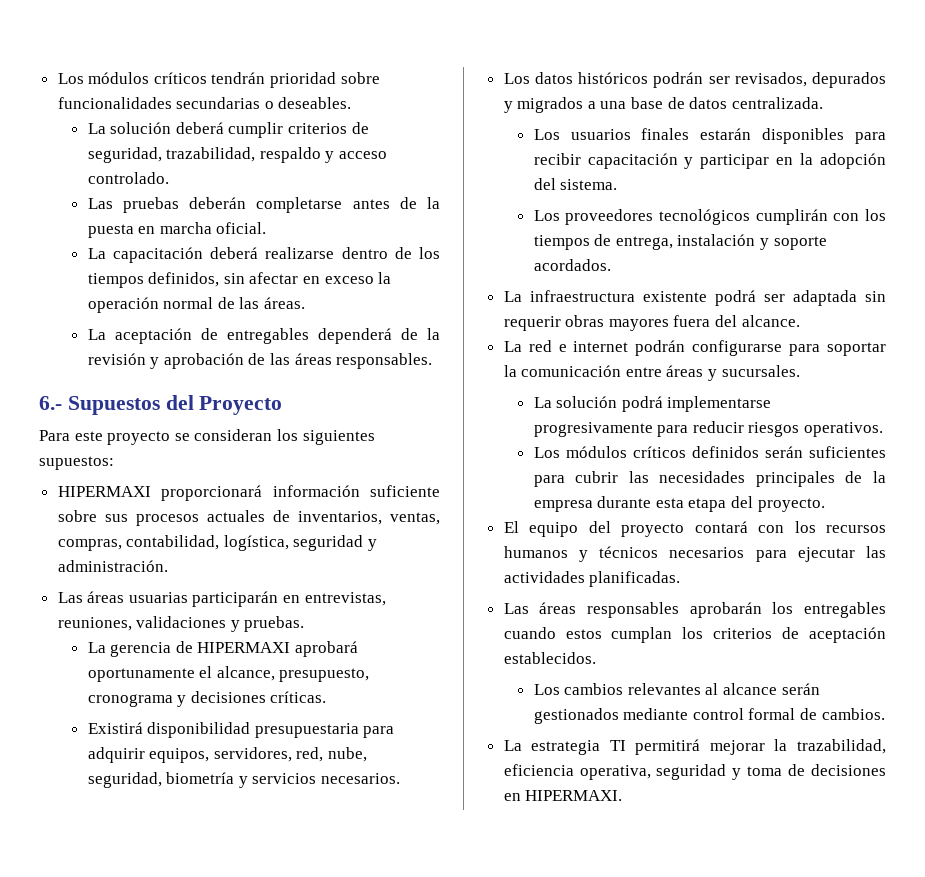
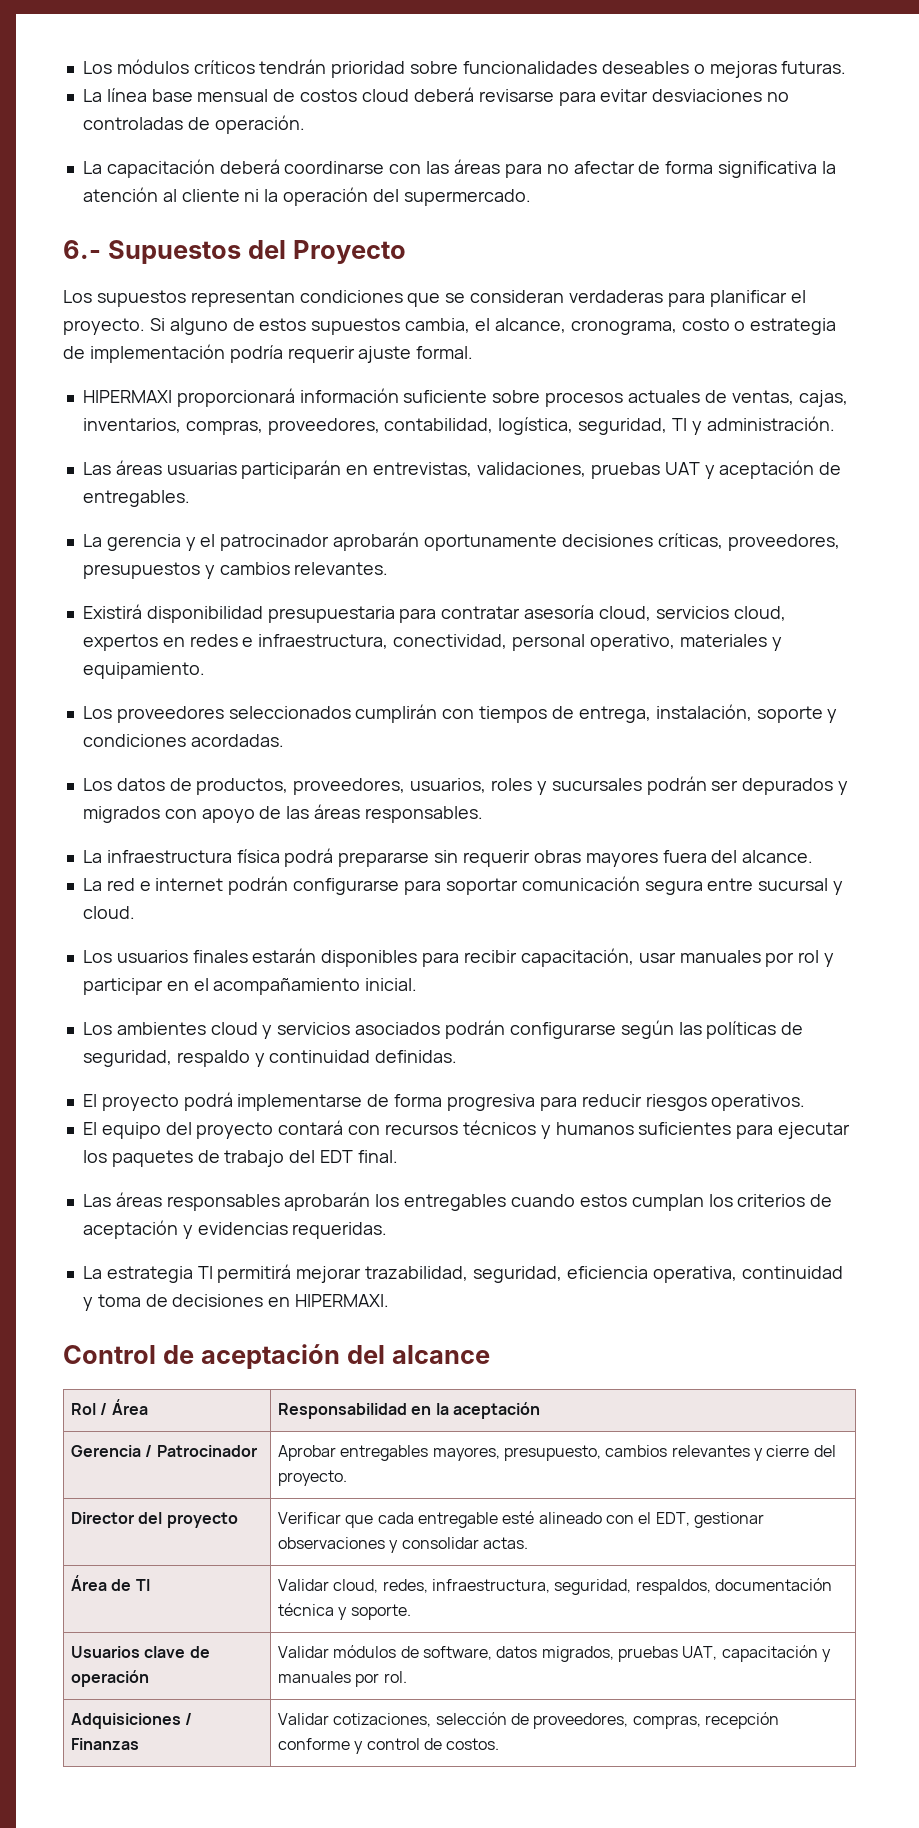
- Los módulos críticos tendrán prioridad sobre funcionalidades secundarias o deseables.
- La solución deberá cumplir criterios de seguridad, trazabilidad, respaldo y acceso controlado.
- Las pruebas deberán completarse antes de la puesta en marcha oficial.
- La capacitación deberá realizarse dentro de los tiempos definidos, sin afectar en exceso la operación normal de las áreas.
- La aceptación de entregables dependerá de la revisión y aprobación de las áreas responsables.
+ Los módulos críticos tendrán prioridad sobre funcionalidades deseables o mejoras futuras.
+ La línea base mensual de costos cloud deberá revisarse para evitar desviaciones no controladas de operación.
+ La capacitación deberá coordinarse con las áreas para no afectar de forma significativa la atención al cliente ni la operación del supermercado.
  6.- Supuestos del Proyecto
- Para este proyecto se consideran los siguientes supuestos:
+ Los supuestos representan condiciones que se consideran verdaderas para planificar el proyecto. Si alguno de estos supuestos cambia, el alcance, cronograma, costo o estrategia de implementación podría requerir ajuste formal.
- HIPERMAXI proporcionará información suficiente sobre sus procesos actuales de inventarios, ventas, compras, contabilidad, logística, seguridad y administración.
+ HIPERMAXI proporcionará información suficiente sobre procesos actuales de ventas, cajas, inventarios, compras, proveedores, contabilidad, logística, seguridad, TI y administración.
- Las áreas usuarias participarán en entrevistas, reuniones, validaciones y pruebas.
- La gerencia de HIPERMAXI aprobará oportunamente el alcance, presupuesto, cronograma y decisiones críticas.
- Existirá disponibilidad presupuestaria para adquirir equipos, servidores, red, nube, seguridad, biometría y servicios necesarios.
- Los datos históricos podrán ser revisados, depurados y migrados a una base de datos centralizada.
- Los usuarios finales estarán disponibles para recibir capacitación y participar en la adopción del sistema.
- Los proveedores tecnológicos cumplirán con los tiempos de entrega, instalación y soporte acordados.
- La infraestructura existente podrá ser adaptada sin requerir obras mayores fuera del alcance.
+ Las áreas usuarias participarán en entrevistas, validaciones, pruebas UAT y aceptación de entregables.
+ La gerencia y el patrocinador aprobarán oportunamente decisiones críticas, proveedores, presupuestos y cambios relevantes.
+ Existirá disponibilidad presupuestaria para contratar asesoría cloud, servicios cloud, expertos en redes e infraestructura, conectividad, personal operativo, materiales y equipamiento.
+ Los proveedores seleccionados cumplirán con tiempos de entrega, instalación, soporte y condiciones acordadas.
+ Los datos de productos, proveedores, usuarios, roles y sucursales podrán ser depurados y migrados con apoyo de las áreas responsables.
+ La infraestructura física podrá prepararse sin requerir obras mayores fuera del alcance.
- La red e internet podrán configurarse para soportar la comunicación entre áreas y sucursales.
- La solución podrá implementarse progresivamente para reducir riesgos operativos.
- Los módulos críticos definidos serán suficientes para cubrir las necesidades principales de la empresa durante esta etapa del proyecto.
+ La red e internet podrán configurarse para soportar comunicación segura entre sucursal y cloud.
+ Los usuarios finales estarán disponibles para recibir capacitación, usar manuales por rol y participar en el acompañamiento inicial.
+ Los ambientes cloud y servicios asociados podrán configurarse según las políticas de seguridad, respaldo y continuidad definidas.
+ El proyecto podrá implementarse de forma progresiva para reducir riesgos operativos.
- El equipo del proyecto contará con los recursos humanos y técnicos necesarios para ejecutar las actividades planificadas.
+ El equipo del proyecto contará con recursos técnicos y humanos suficientes para ejecutar los paquetes de trabajo del EDT final.
- Las áreas responsables aprobarán los entregables cuando estos cumplan los criterios de aceptación establecidos.
- Los cambios relevantes al alcance serán gestionados mediante control formal de cambios.
+ Las áreas responsables aprobarán los entregables cuando estos cumplan los criterios de aceptación y evidencias requeridas.
- La estrategia TI permitirá mejorar la trazabilidad, eficiencia operativa, seguridad y toma de decisiones en HIPERMAXI.
+ La estrategia TI permitirá mejorar trazabilidad, seguridad, eficiencia operativa, continuidad y toma de decisiones en HIPERMAXI.
+ Control de aceptación del alcance
+ Rol / Área | Responsabilidad en la aceptación
+ Gerencia / Patrocinador | Aprobar entregables mayores, presupuesto, cambios relevantes y cierre del proyecto.
+ Director del proyecto | Verificar que cada entregable esté alineado con el EDT, gestionar observaciones y consolidar actas.
+ Área de TI | Validar cloud, redes, infraestructura, seguridad, respaldos, documentación técnica y soporte.
+ Usuarios clave de operación | Validar módulos de software, datos migrados, pruebas UAT, capacitación y manuales por rol.
+ Adquisiciones / Finanzas | Validar cotizaciones, selección de proveedores, compras, recepción conforme y control de costos.

